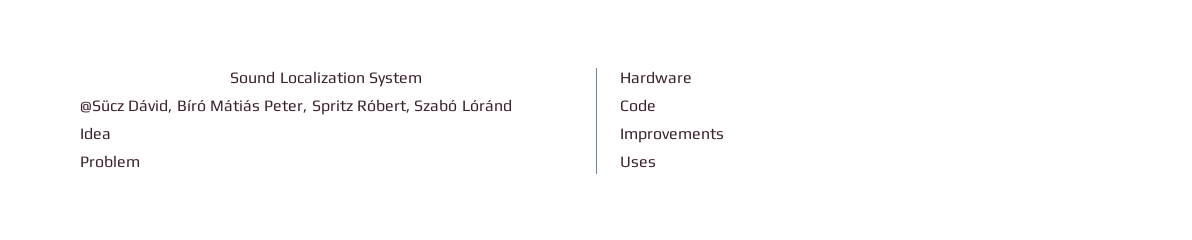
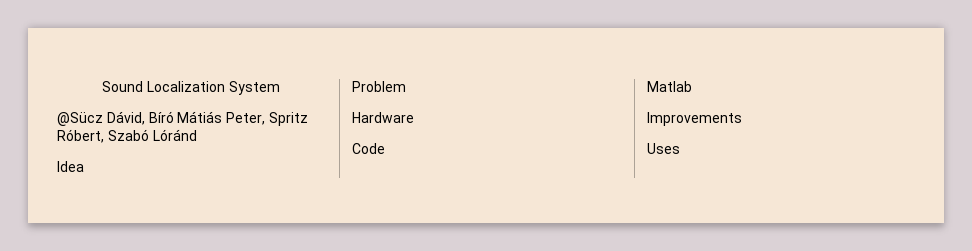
+ Matlab

